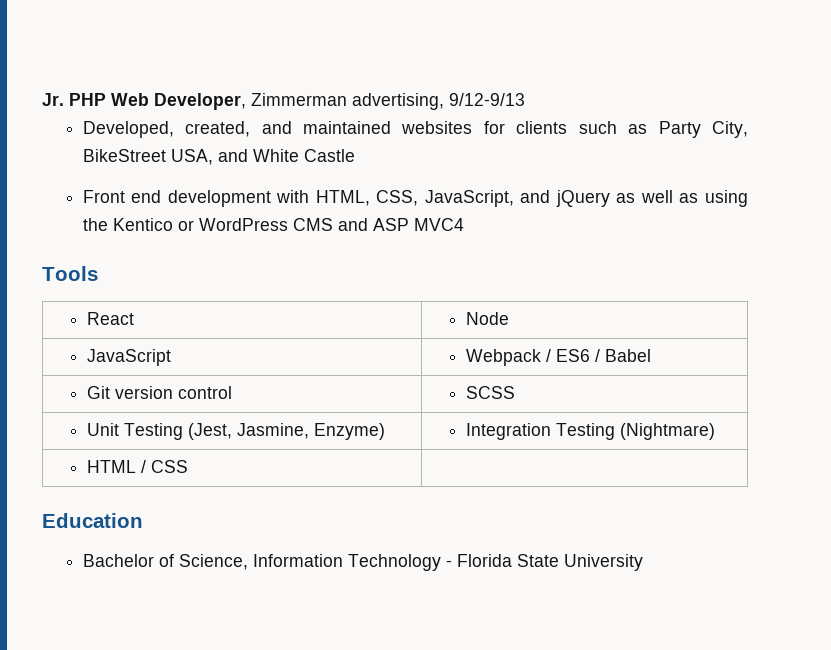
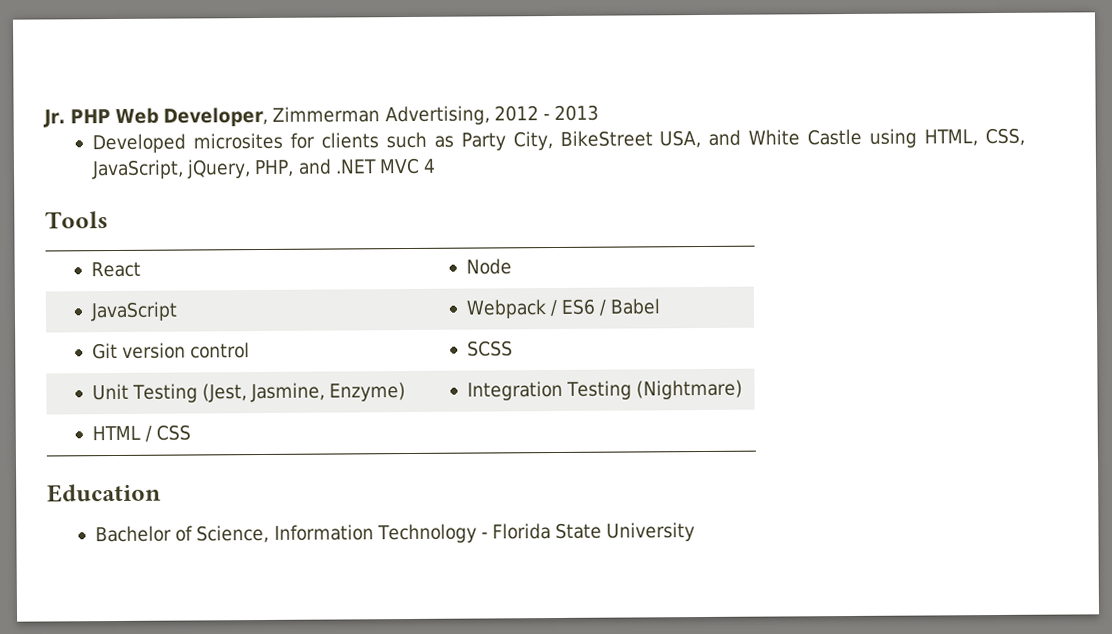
- Jr. PHP Web Developer, Zimmerman advertising, 9/12-9/13
- Developed, created, and maintained websites for clients such as Party City, BikeStreet USA, and White Castle
- Front end development with HTML, CSS, JavaScript, and jQuery as well as using the Kentico or WordPress CMS and ASP MVC4
+ Jr. PHP Web Developer, Zimmerman Advertising, 2012 - 2013
+ Developed microsites for clients such as Party City, BikeStreet USA, and White Castle using HTML, CSS, JavaScript, jQuery, PHP, and .NET MVC 4

